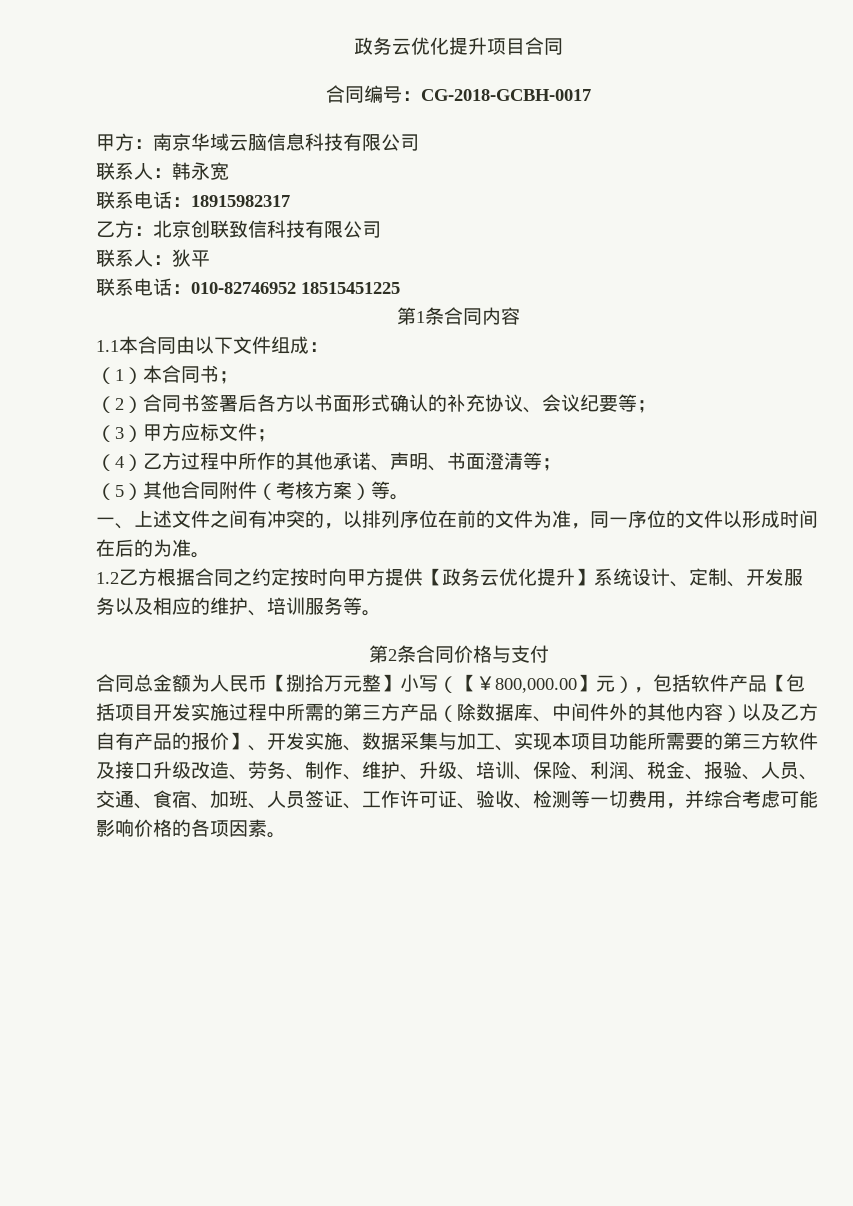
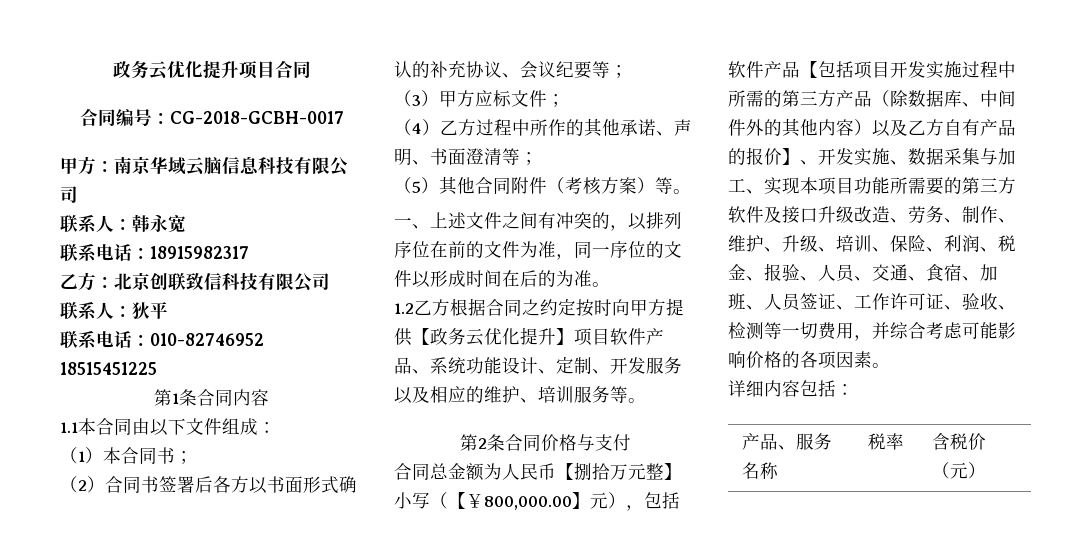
- 1.2乙方根据合同之约定按时向甲方提供【政务云优化提升】系统设计、定制、开发服务以及相应的维护、培训服务等。
+ 1.2乙方根据合同之约定按时向甲方提供【政务云优化提升】项目软件产品、系统功能设计、定制、开发服务以及相应的维护、培训服务等。
+ 详细内容包括：
+ 产品、服务名称 | 税率 | 含税价（元）

